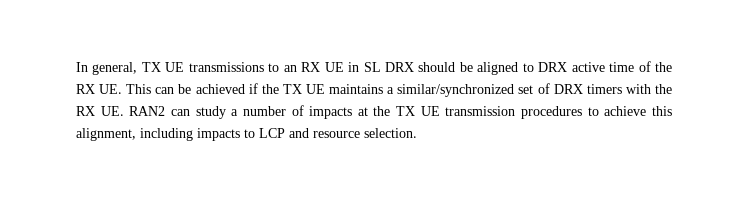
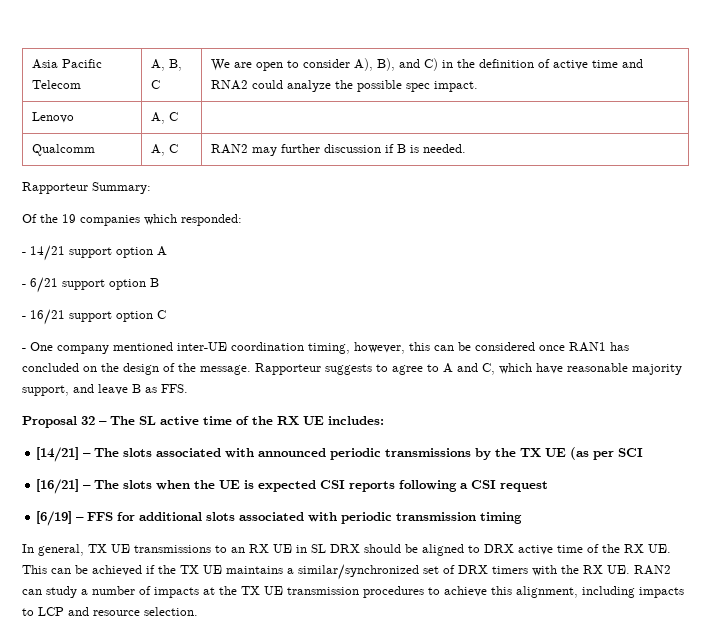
+ Asia Pacific Telecom | A, B, C | We are open to consider A), B), and C) in the definition of active time and RNA2 could analyze the possible spec impact.
+ Lenovo | A, C |
+ Qualcomm | A, C | RAN2 may further discussion if B is needed.
+ Rapporteur Summary:
+ Of the 19 companies which responded:
+ - 14/21 support option A
+ - 6/21 support option B
+ - 16/21 support option C
+ - One company mentioned inter-UE coordination timing, however, this can be considered once RAN1 has concluded on the design of the message. Rapporteur suggests to agree to A and C, which have reasonable majority support, and leave B as FFS.
+ Proposal 32 – The SL active time of the RX UE includes:
+ [14/21] – The slots associated with announced periodic transmissions by the TX UE (as per SCI
+ [16/21] – The slots when the UE is expected CSI reports following a CSI request
+ [6/19] – FFS for additional slots associated with periodic transmission timing

